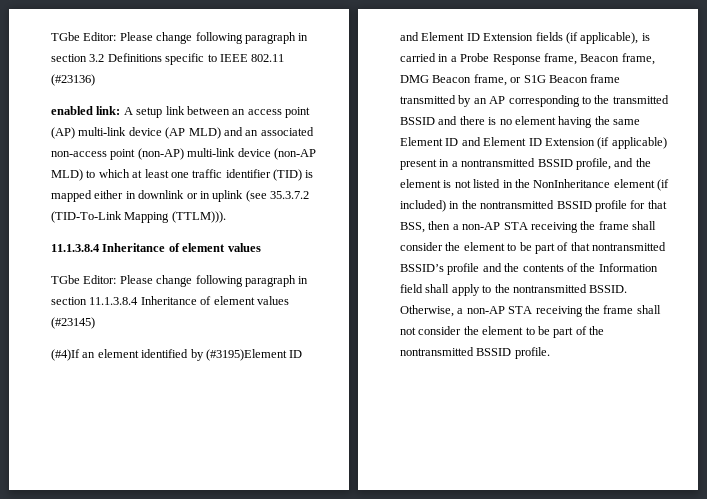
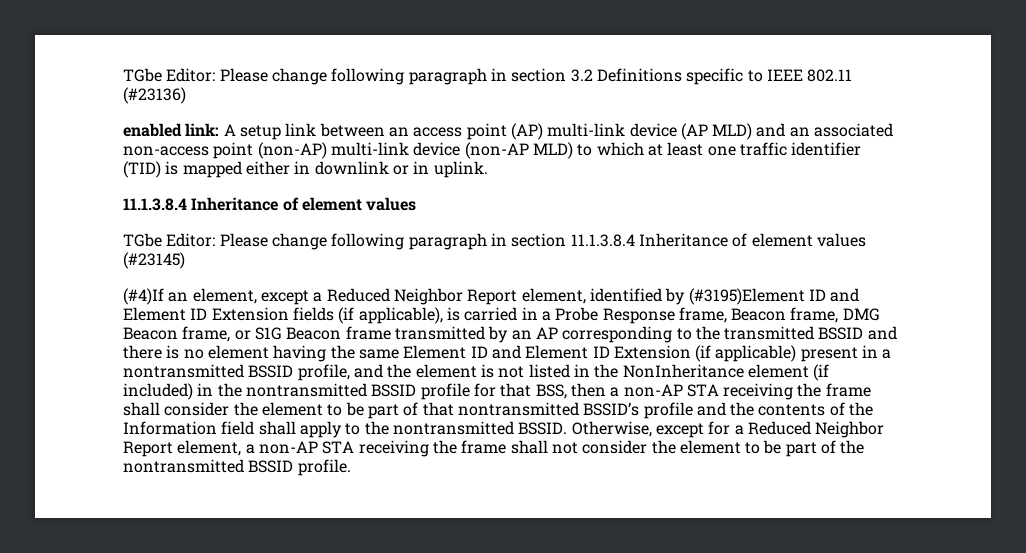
- enabled link: A setup link between an access point (AP) multi-link device (AP MLD) and an associated non-access point (non-AP) multi-link device (non-AP MLD) to which at least one traffic identifier (TID) is mapped either in downlink or in uplink (see 35.3.7.2 (TID-To-Link Mapping (TTLM))).
+ enabled link: A setup link between an access point (AP) multi-link device (AP MLD) and an associated non-access point (non-AP) multi-link device (non-AP MLD) to which at least one traffic identifier (TID) is mapped either in downlink or in uplink.
- (#4)If an element identified by (#3195)Element ID and Element ID Extension fields (if applicable), is carried in a Probe Response frame, Beacon frame, DMG Beacon frame, or S1G Beacon frame transmitted by an AP corresponding to the transmitted BSSID and there is no element having the same Element ID and Element ID Extension (if applicable) present in a nontransmitted BSSID profile, and the element is not listed in the NonInheritance element (if included) in the nontransmitted BSSID profile for that BSS, then a non-AP STA receiving the frame shall consider the element to be part of that nontransmitted BSSID’s profile and the contents of the Information field shall apply to the nontransmitted BSSID.
+ (#4)If an element, except a Reduced Neighbor Report element, identified by (#3195)Element ID and Element ID Extension fields (if applicable), is carried in a Probe Response frame, Beacon frame, DMG Beacon frame, or S1G Beacon frame transmitted by an AP corresponding to the transmitted BSSID and there is no element having the same Element ID and Element ID Extension (if applicable) present in a nontransmitted BSSID profile, and the element is not listed in the NonInheritance element (if included) in the nontransmitted BSSID profile for that BSS, then a non-AP STA receiving the frame shall consider the element to be part of that nontransmitted BSSID’s profile and the contents of the Information field shall apply to the nontransmitted BSSID.
- Otherwise, a non-AP STA receiving the frame shall not consider the element to be part of the nontransmitted BSSID profile.
+ Otherwise, except for a Reduced Neighbor Report element, a non-AP STA receiving the frame shall not consider the element to be part of the nontransmitted BSSID profile.

